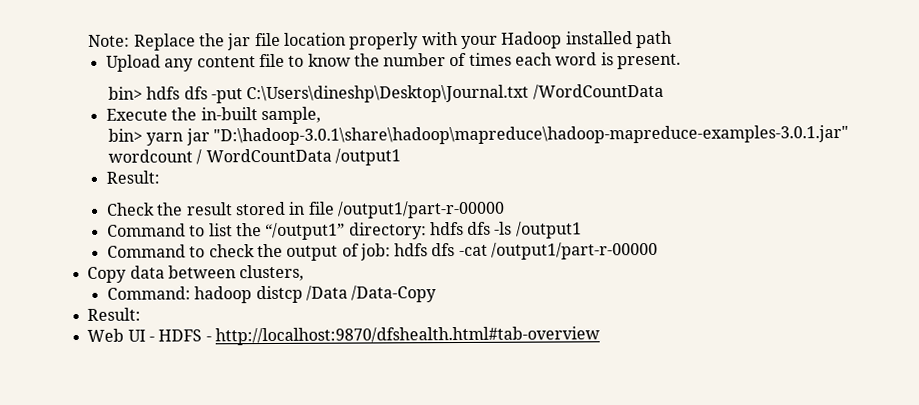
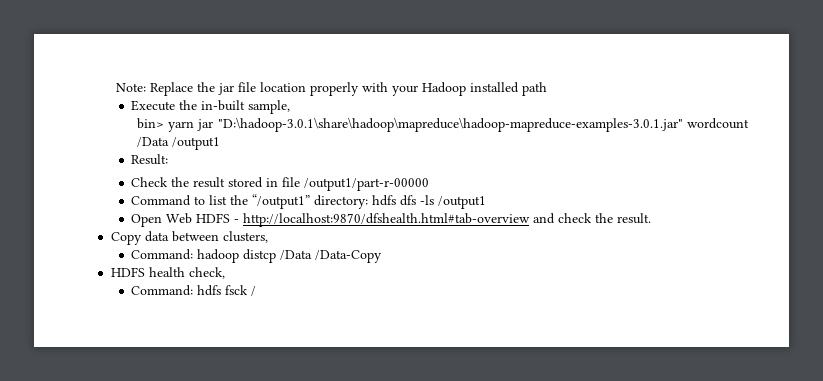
- Upload any content file to know the number of times each word is present.
- bin> hdfs dfs -put C:\Users\dineshp\Desktop\Journal.txt /WordCountData
- bin> yarn jar "D:\hadoop-3.0.1\share\hadoop\mapreduce\hadoop-mapreduce-examples-3.0.1.jar" wordcount / WordCountData /output1
+ bin> yarn jar "D:\hadoop-3.0.1\share\hadoop\mapreduce\hadoop-mapreduce-examples-3.0.1.jar" wordcount /Data /output1
- Command to check the output of job: hdfs dfs -cat /output1/part-r-00000
+ Open Web HDFS - http://localhost:9870/dfshealth.html#tab-overview and check the result.
  Command: hadoop distcp /Data /Data-Copy
- Result:
- Web UI - HDFS - http://localhost:9870/dfshealth.html#tab-overview
+ HDFS health check,
+ Command: hdfs fsck /

